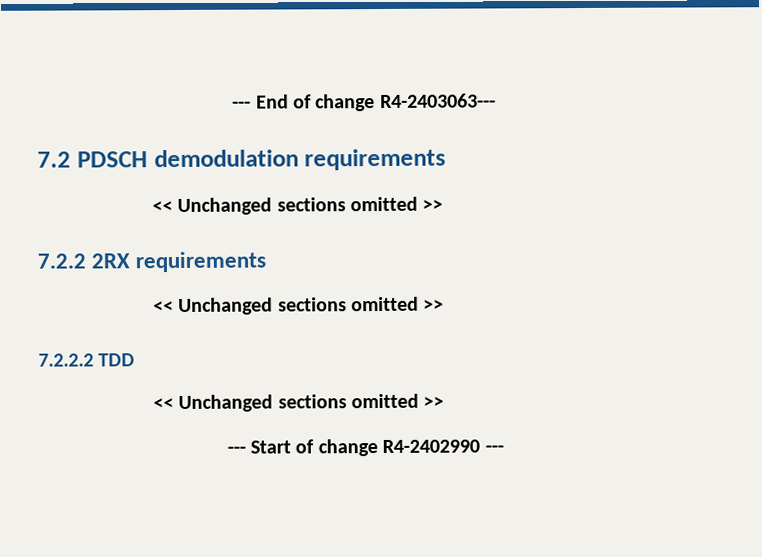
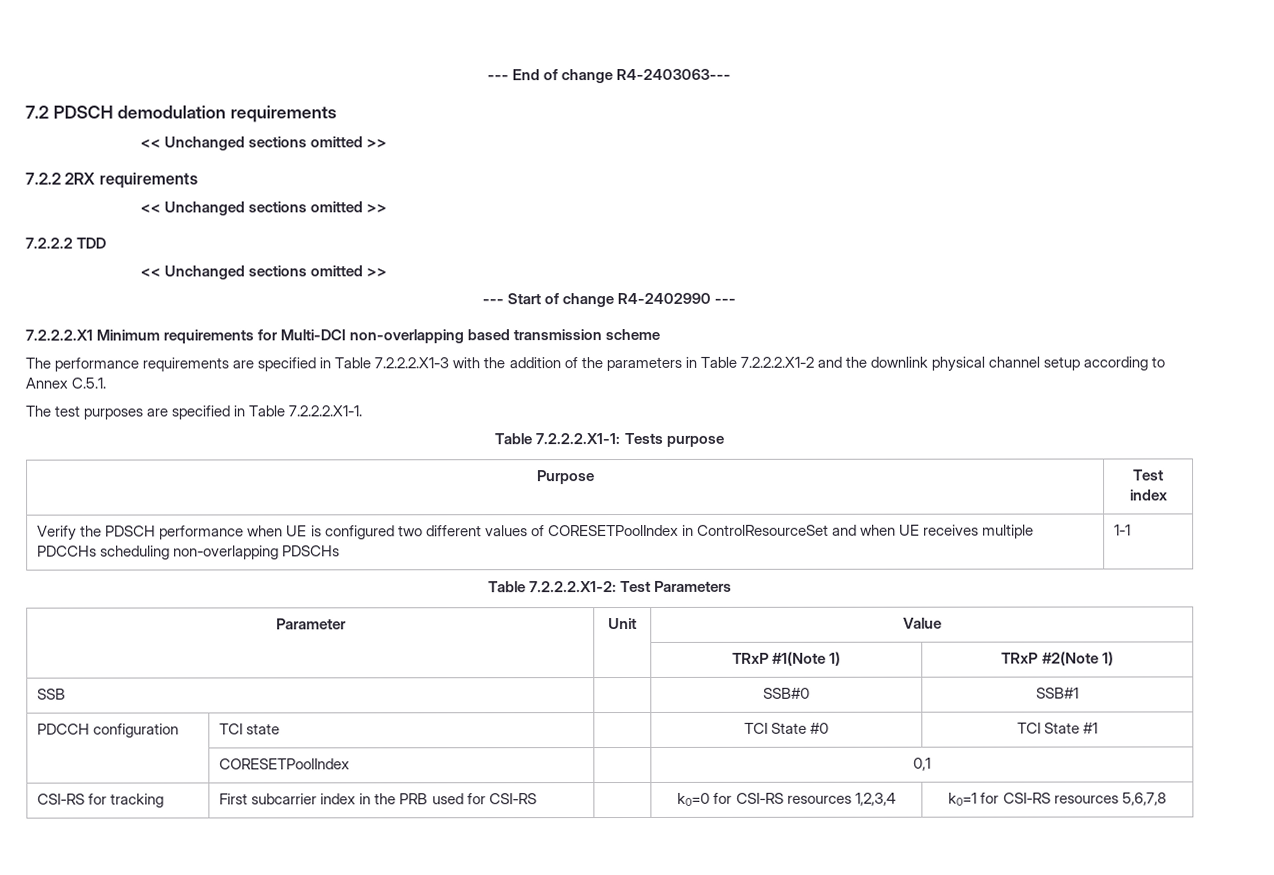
+ 7.2.2.2.X1 Minimum requirements for Multi-DCI non-overlapping based transmission scheme
+ The performance requirements are specified in Table 7.2.2.2.X1-3 with the addition of the parameters in Table 7.2.2.2.X1-2 and the downlink physical channel setup according to Annex C.5.1.
+ The test purposes are specified in Table 7.2.2.2.X1-1.
+ Table 7.2.2.2.X1-1: Tests purpose
+ Purpose | Test index
+ Verify the PDSCH performance when UE is configured two different values of CORESETPoolIndex in ControlResourceSet and when UE receives multiple PDCCHs scheduling non-overlapping PDSCHs | 1-1
+ Table 7.2.2.2.X1-2: Test Parameters
+ Parameter | Unit | Value
+ | | TRxP #1(Note 1) | TRxP #2(Note 1)
+ SSB | | SSB#0 | SSB#1
+ PDCCH configuration | TCI state | | TCI State #0 | TCI State #1
+ | CORESETPoolIndex | | 0,1
+ CSI-RS for tracking | First subcarrier index in the PRB used for CSI-RS | | k0=0 for CSI-RS resources 1,2,3,4 | k0=1 for CSI-RS resources 5,6,7,8

